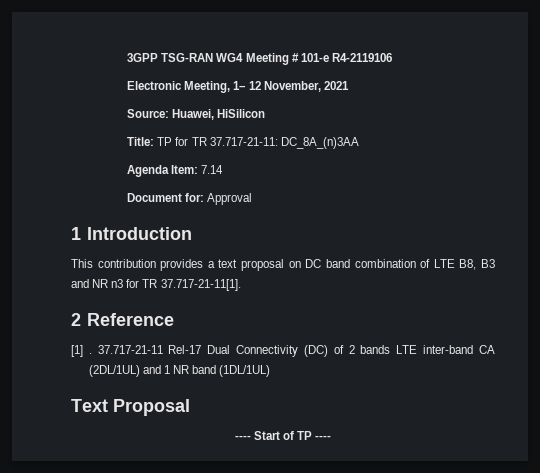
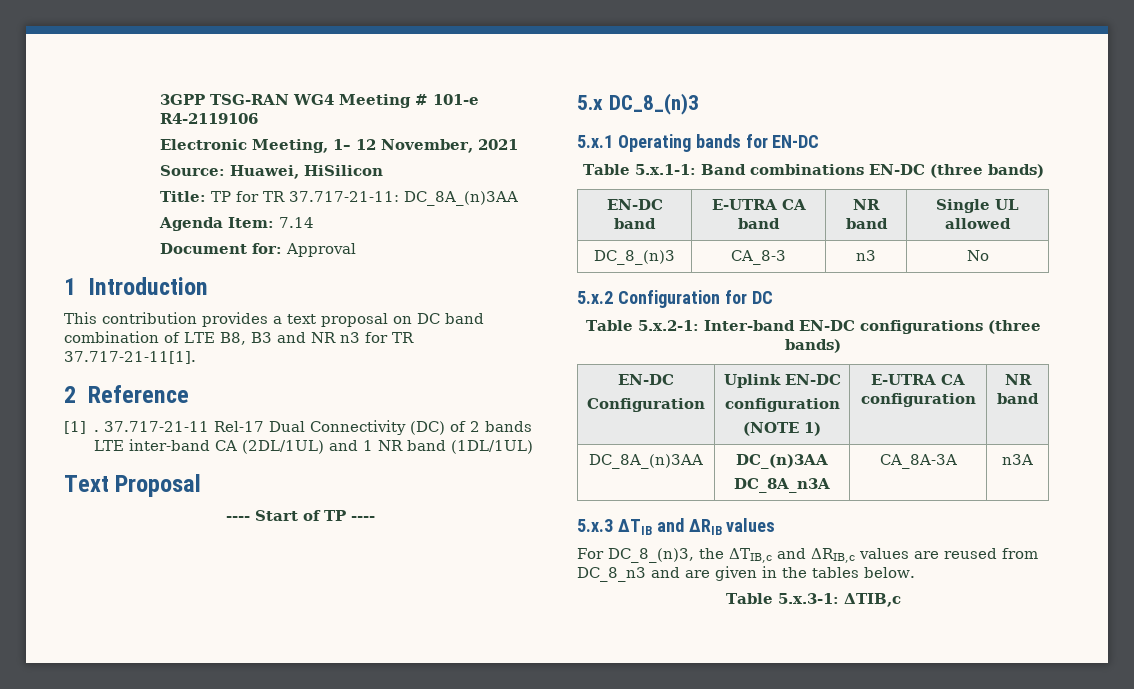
+ 5.x DC_8_(n)3
+ 5.x.1 Operating bands for EN-DC
+ Table 5.x.1-1: Band combinations EN-DC (three bands)
+ EN-DC band | E-UTRA CA band | NR band | Single UL allowed
+ DC_8_(n)3 | CA_8-3 | n3 | No
+ 5.x.2 Configuration for DC
+ Table 5.x.2-1: Inter-band EN-DC configurations (three bands)
+ EN-DC
+ Configuration | Uplink EN-DC
+ configuration
+ (NOTE 1) | E-UTRA CA configuration | NR band
+ DC_8A_(n)3AA | DC_(n)3AA
+ DC_8A_n3A | CA_8A-3A | n3A
+ 5.x.3 ∆TIB and ∆RIB values
+ For DC_8_(n)3, the ΔTIB,c and ΔRIB,c values are reused from DC_8_n3 and are given in the tables below.
+ Table 5.x.3-1: ΔTIB,c

